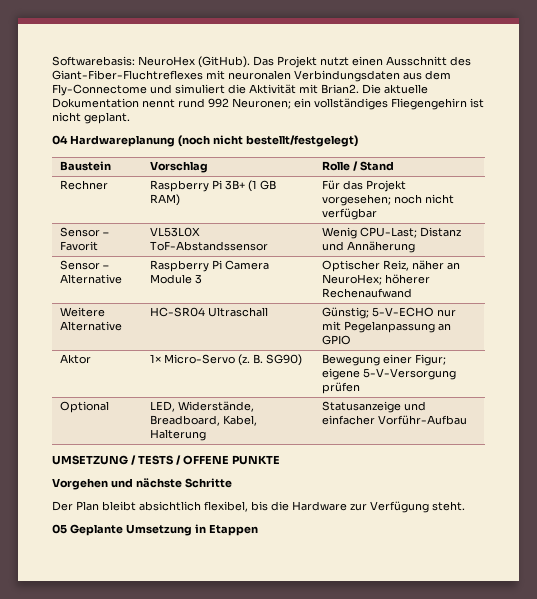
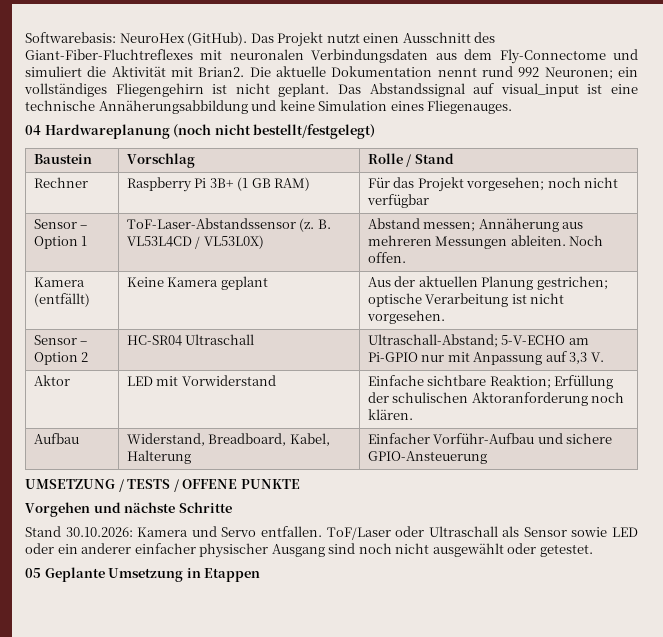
+ Das Abstandssignal auf visual_input ist eine technische Annäherungsabbildung und keine Simulation eines Fliegenauges.
- Sensor – Favorit | VL53L0X ToF-Abstandssensor | Wenig CPU-Last; Distanz und Annäherung
- Sensor – Alternative | Raspberry Pi Camera Module 3 | Optischer Reiz, näher an NeuroHex; höherer Rechenaufwand
- Weitere Alternative | HC-SR04 Ultraschall | Günstig; 5-V-ECHO nur mit Pegelanpassung an GPIO
- Aktor | 1× Micro-Servo (z. B. SG90) | Bewegung einer Figur; eigene 5-V-Versorgung prüfen
- Optional | LED, Widerstände, Breadboard, Kabel, Halterung | Statusanzeige und einfacher Vorführ-Aufbau
+ Sensor – Option 1 | ToF-Laser-Abstandssensor (z. B. VL53L4CD / VL53L0X) | Abstand messen; Annäherung aus mehreren Messungen ableiten. Noch offen.
+ Kamera (entfällt) | Keine Kamera geplant | Aus der aktuellen Planung gestrichen; optische Verarbeitung ist nicht vorgesehen.
+ Sensor – Option 2 | HC-SR04 Ultraschall | Ultraschall-Abstand; 5-V-ECHO am Pi-GPIO nur mit Anpassung auf 3,3 V.
+ Aktor | LED mit Vorwiderstand | Einfache sichtbare Reaktion; Erfüllung der schulischen Aktoranforderung noch klären.
+ Aufbau | Widerstand, Breadboard, Kabel, Halterung | Einfacher Vorführ-Aufbau und sichere GPIO-Ansteuerung
- Der Plan bleibt absichtlich flexibel, bis die Hardware zur Verfügung steht.
+ Stand 30.10.2026: Kamera und Servo entfallen. ToF/Laser oder Ultraschall als Sensor sowie LED oder ein anderer einfacher physischer Ausgang sind noch nicht ausgewählt oder getestet.

